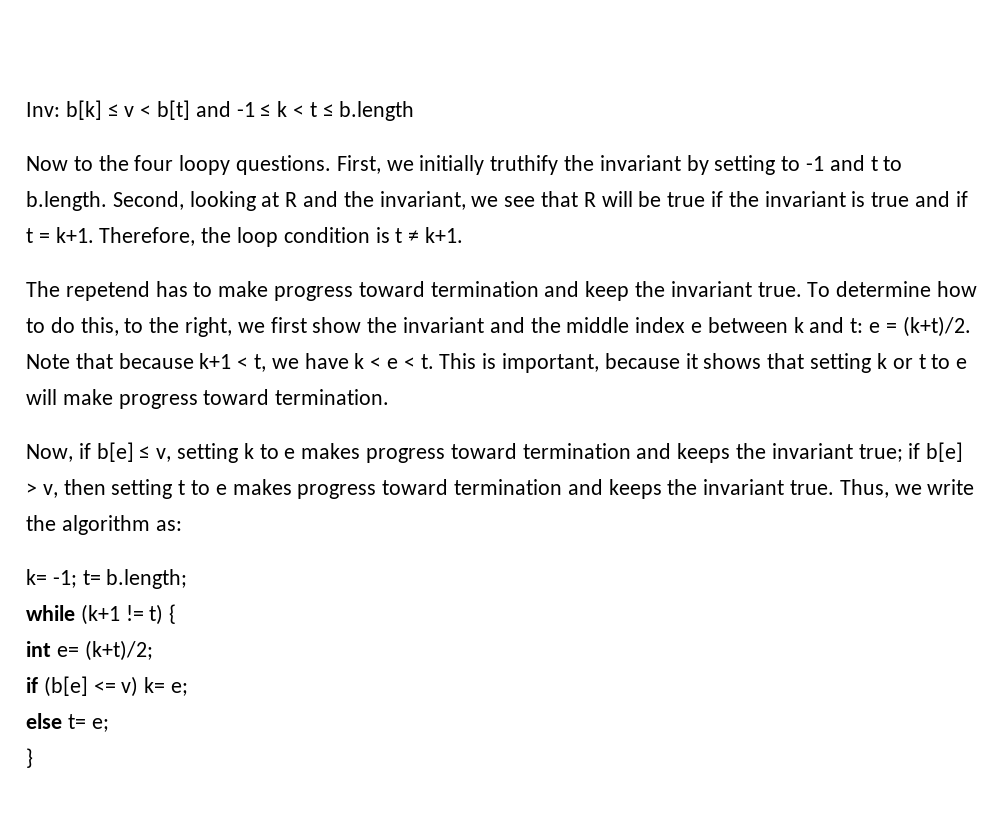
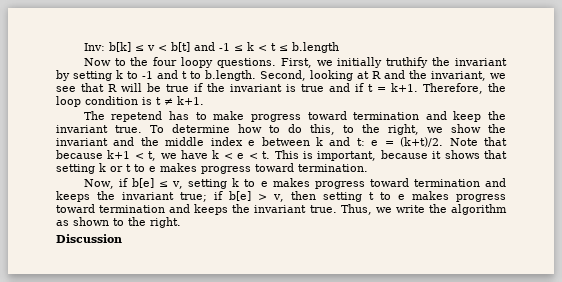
- First, we initially truthify the invariant by setting to -1 and t to b.length. Second, looking at R and the invariant, we see that R will be true if the invariant is true and if t = k+1.
+ First, we initially truthify the invariant by setting k to -1 and t to b.length. Second, looking at R and the invariant, we see that R will be true if the invariant is true and if t = k+1.
- To determine how to do this, to the right, we first show the invariant and the middle index e between k and t: e = (k+t)/2.
+ To determine how to do this, to the right, we show the invariant and the middle index e between k and t: e = (k+t)/2.
- This is important, because it shows that setting k or t to e will make progress toward termination.
+ This is important, because it shows that setting k or t to e makes progress toward termination.
- Thus, we write the algorithm as:
- k= -1; t= b.length;
- while (k+1 != t) {
- int e= (k+t)/2;
- if (b[e] <= v) k= e;
- else t= e;
- }
+ Thus, we write the algorithm as shown to the right.
+ Discussion

